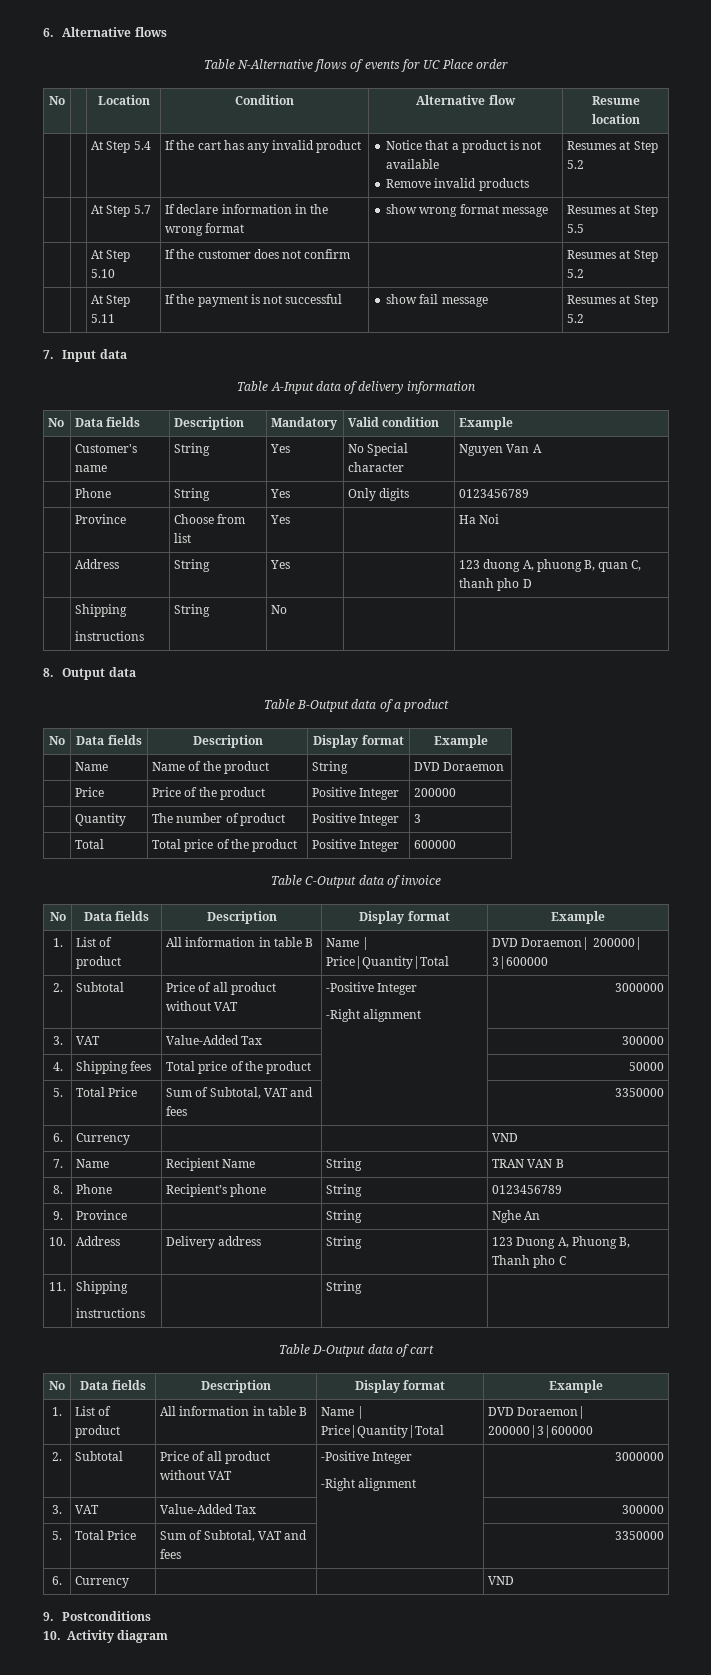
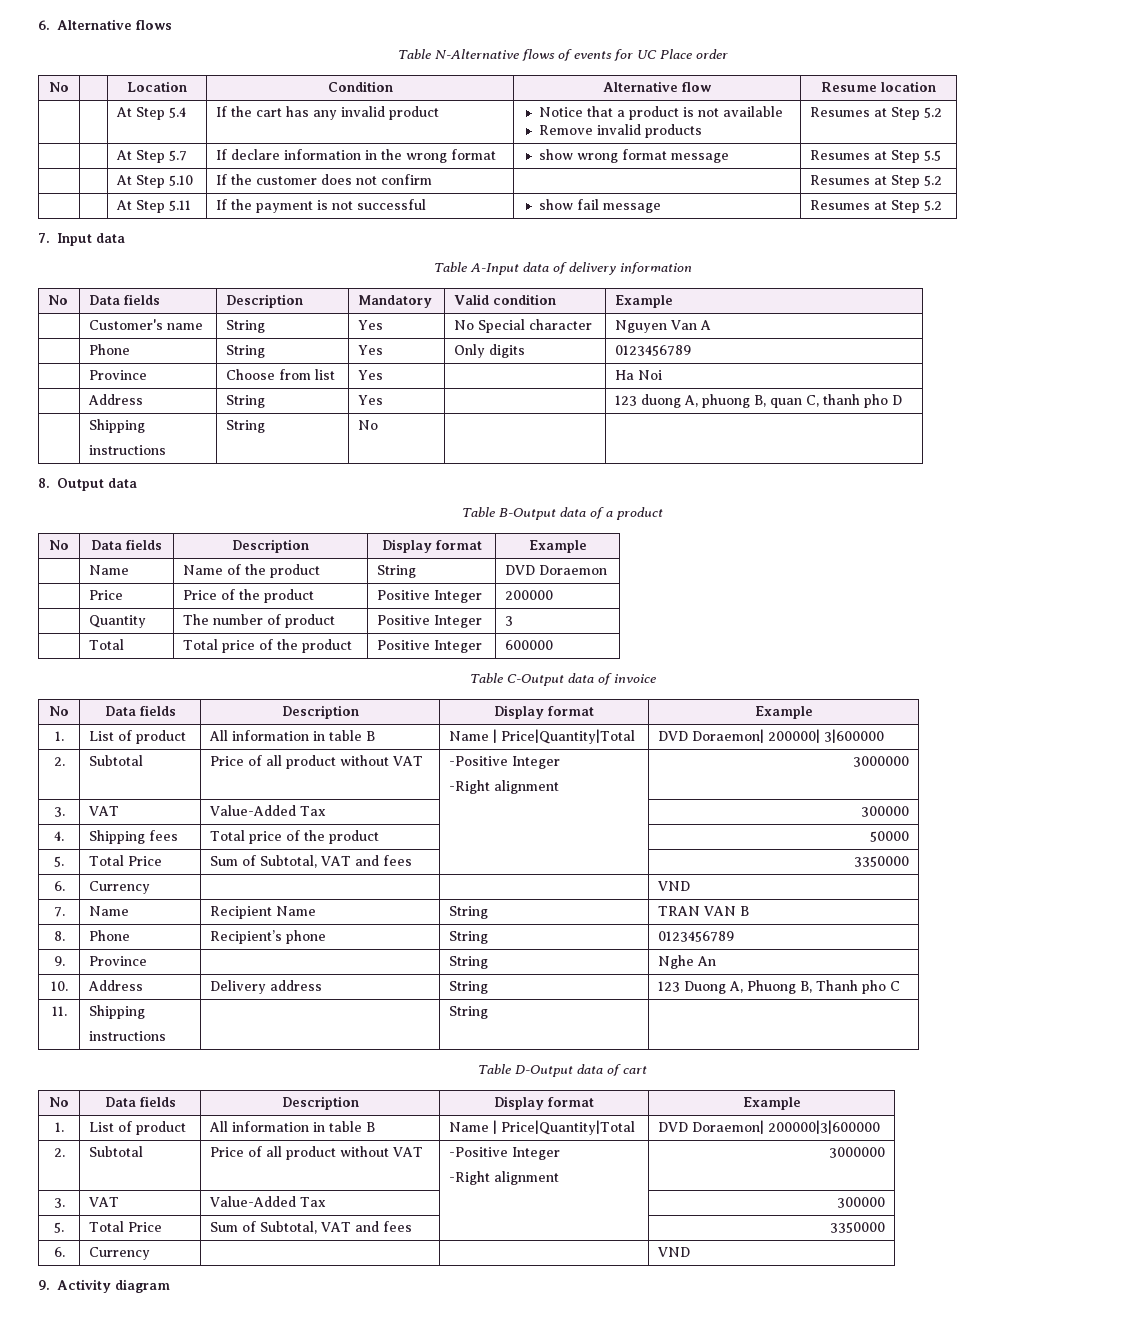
- 9. Postconditions
- 10. Activity diagram
+ 9. Activity diagram

